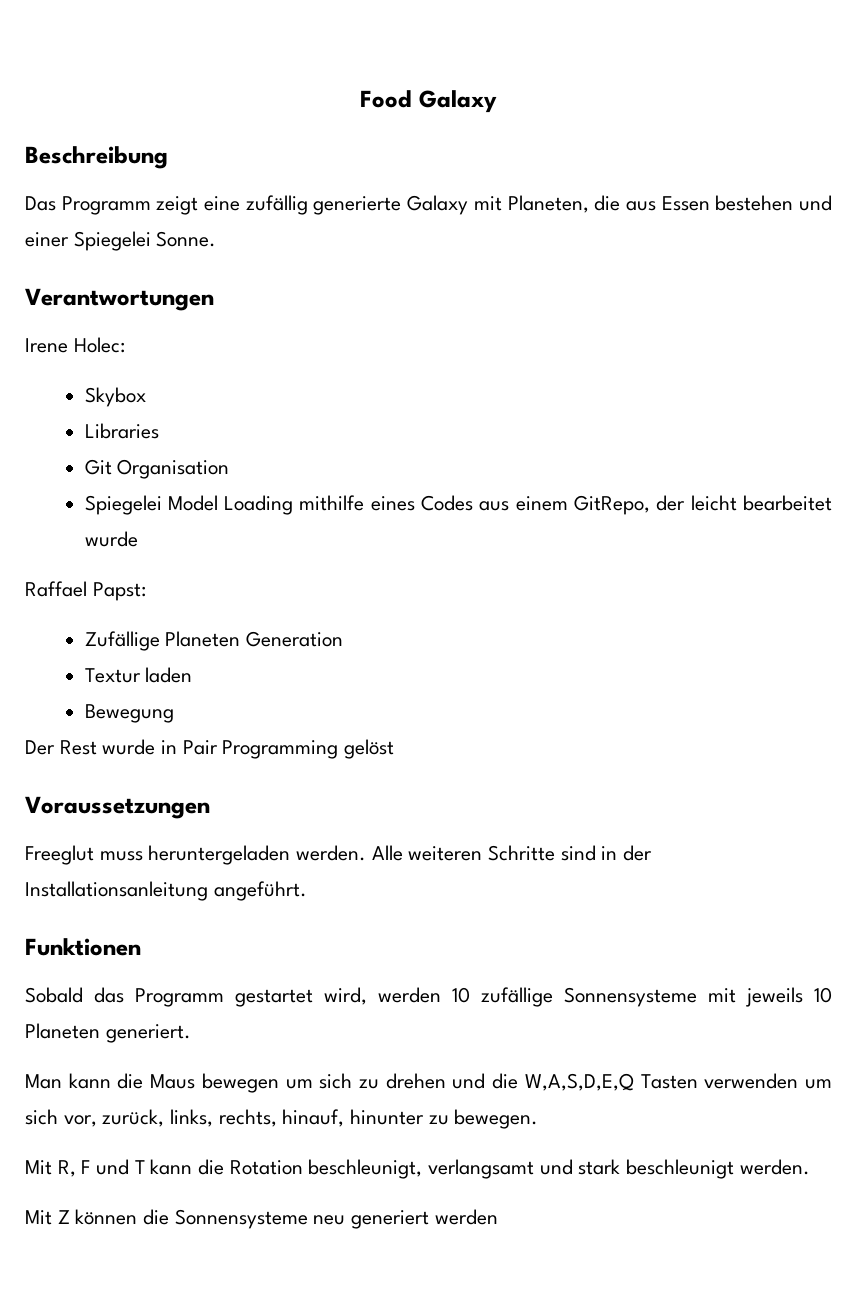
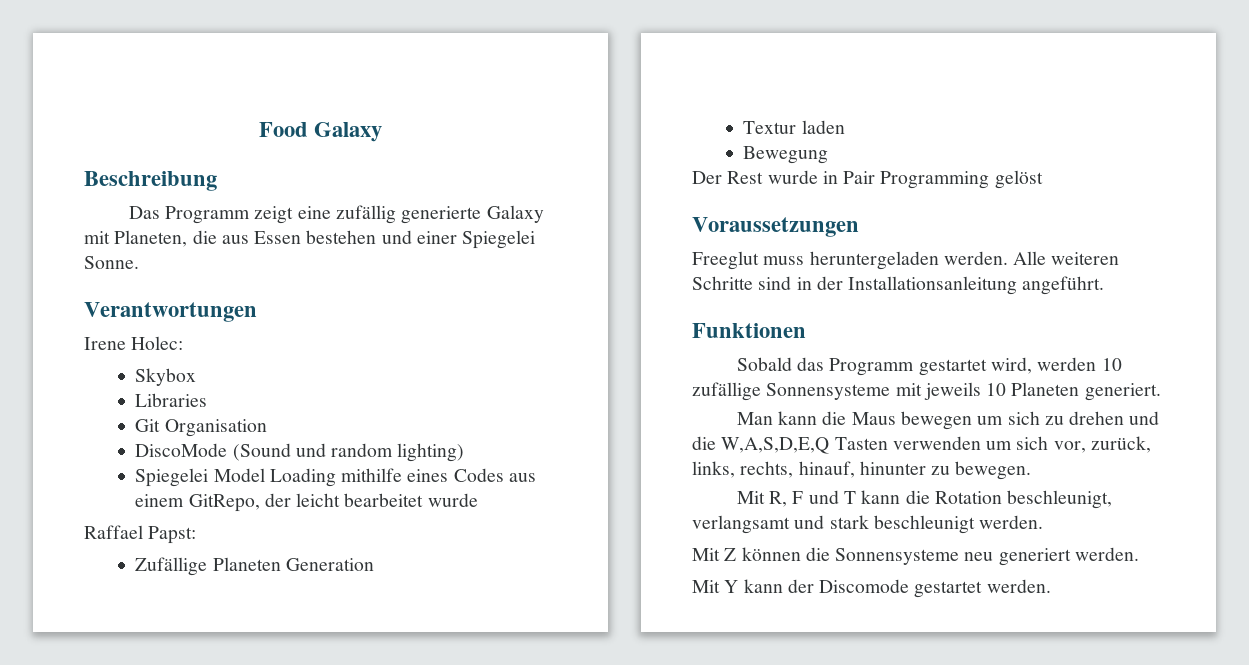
+ DiscoMode (Sound und random lighting)
- Mit Z können die Sonnensysteme neu generiert werden
+ Mit Z können die Sonnensysteme neu generiert werden.
+ Mit Y kann der Discomode gestartet werden.

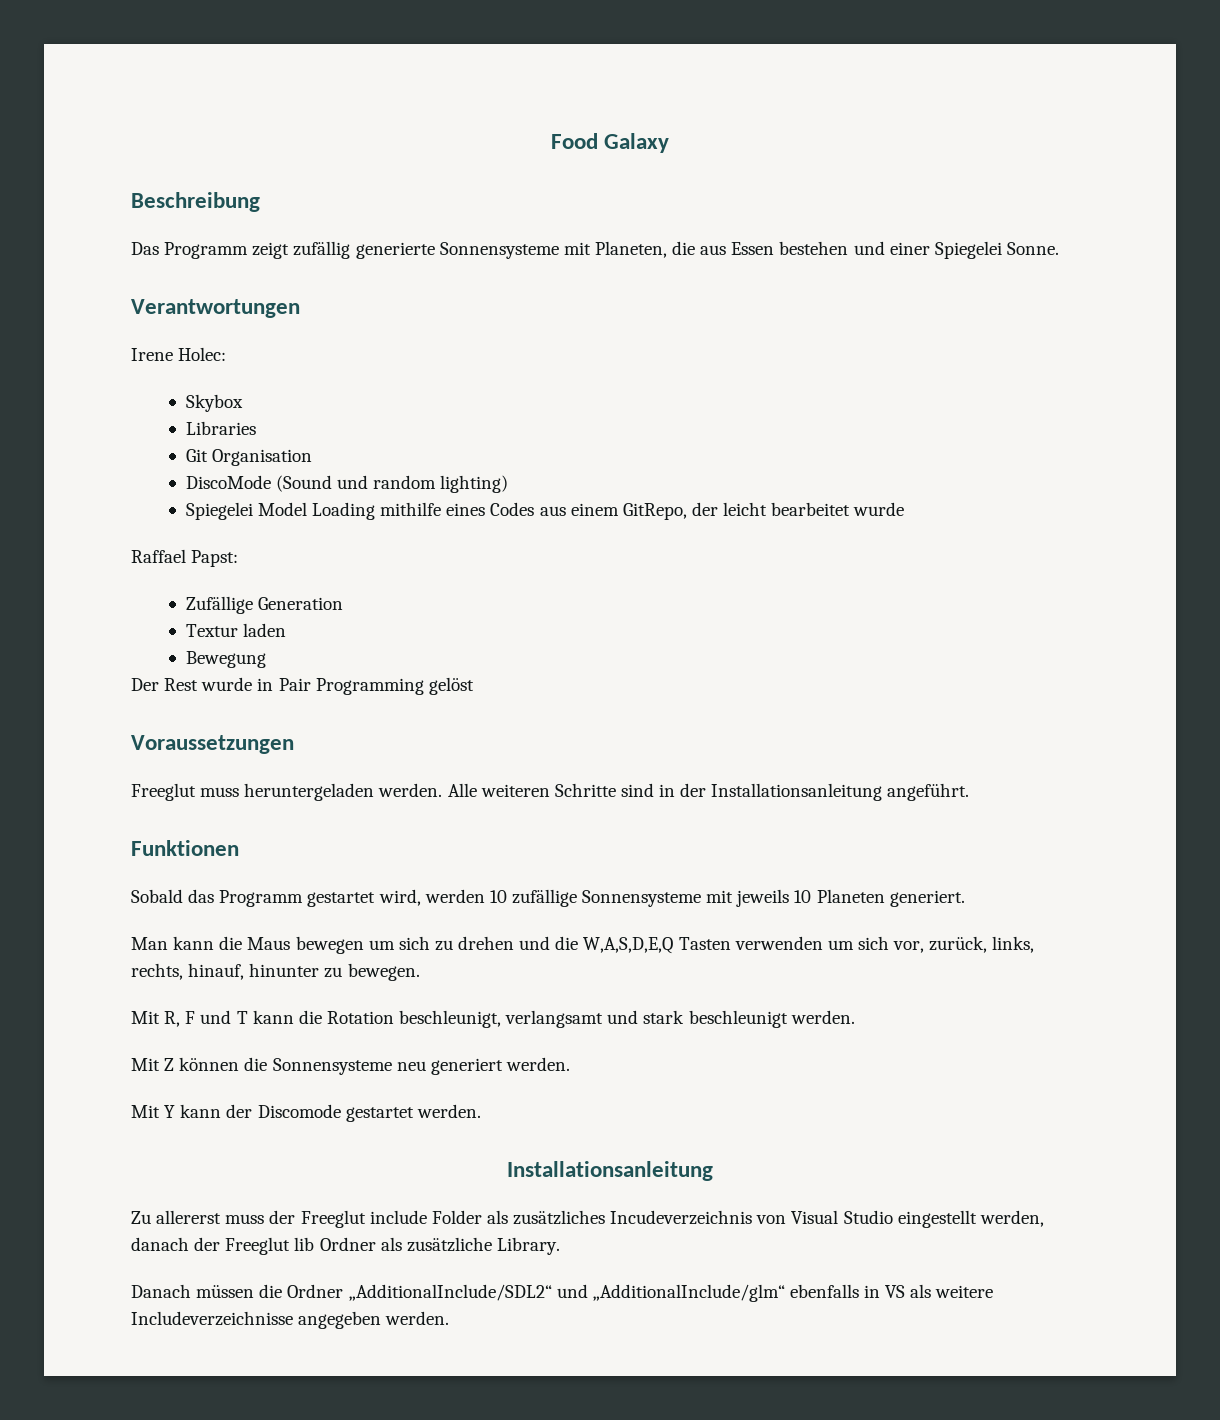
- Das Programm zeigt eine zufällig generierte Galaxy mit Planeten, die aus Essen bestehen und einer Spiegelei Sonne.
+ Das Programm zeigt zufällig generierte Sonnensysteme mit Planeten, die aus Essen bestehen und einer Spiegelei Sonne.
- Zufällige Planeten Generation
+ Zufällige Generation
  Mit Y kann der Discomode gestartet werden.
+ Installationsanleitung
+ Zu allererst muss der Freeglut include Folder als zusätzliches Incudeverzeichnis von Visual Studio eingestellt werden, danach der Freeglut lib Ordner als zusätzliche Library.
+ Danach müssen die Ordner „AdditionalInclude/SDL2“ und „AdditionalInclude/glm“ ebenfalls in VS als weitere Includeverzeichnisse angegeben werden.

